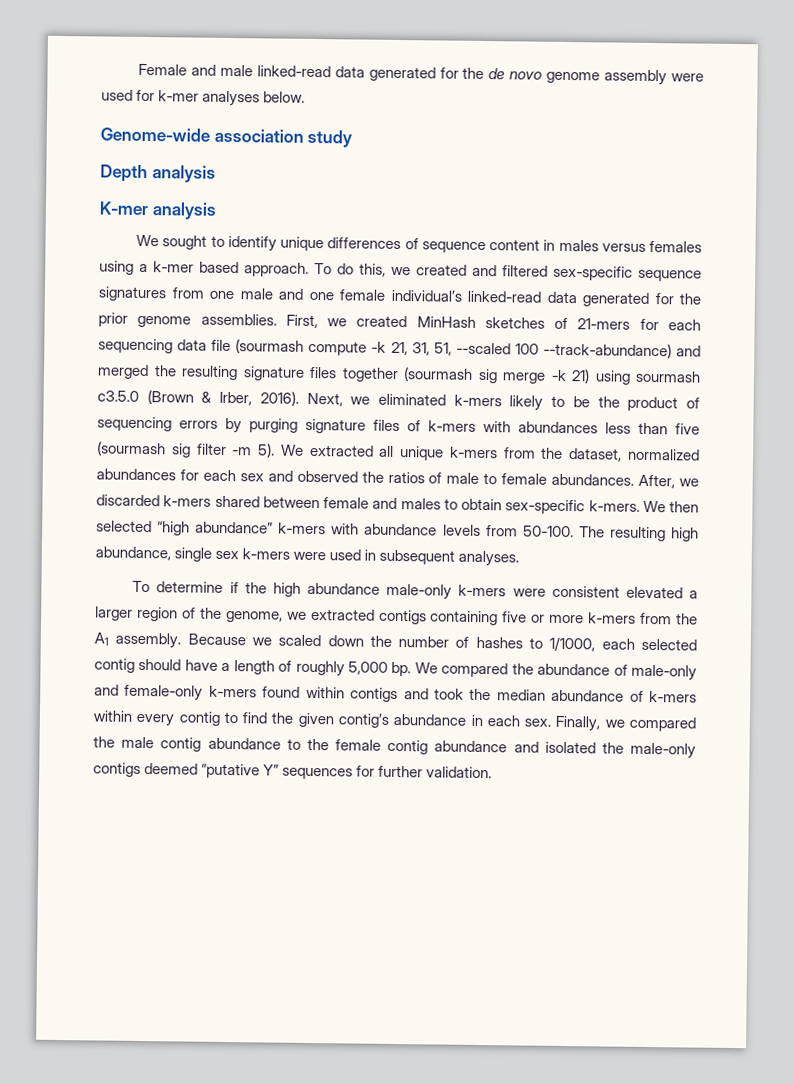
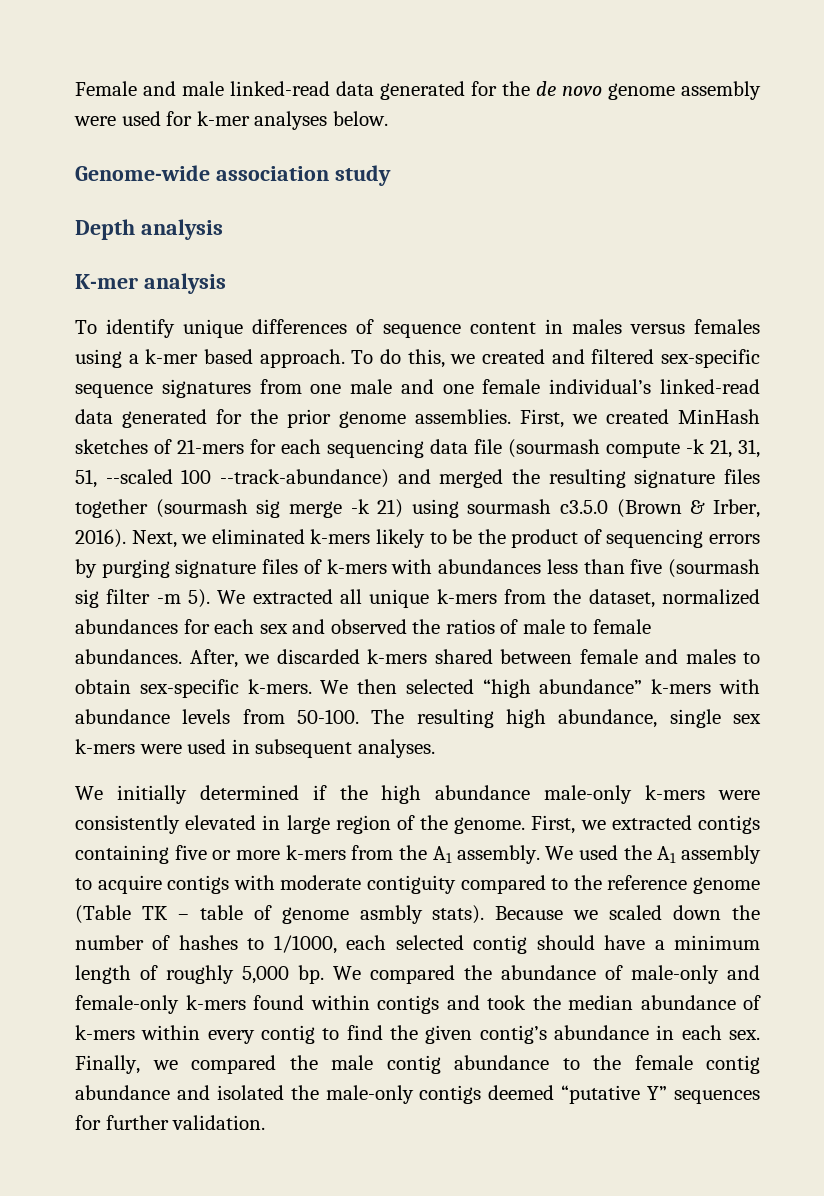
- We sought to identify unique differences of sequence content in males versus females using a k-mer based approach.
+ To identify unique differences of sequence content in males versus females using a k-mer based approach.
- To determine if the high abundance male-only k-mers were consistent elevated a larger region of the genome, we extracted contigs containing five or more k-mers from the A1 assembly.
+ We initially determined if the high abundance male-only k-mers were consistently elevated in large region of the genome. First, we extracted contigs containing five or more k-mers from the A1 assembly.
+ We used the A1 assembly to acquire contigs with moderate contiguity compared to the reference genome (Table TK – table of genome asmbly stats).
- Because we scaled down the number of hashes to 1/1000, each selected contig should have a length of roughly 5,000 bp.
+ Because we scaled down the number of hashes to 1/1000, each selected contig should have a minimum length of roughly 5,000 bp.

